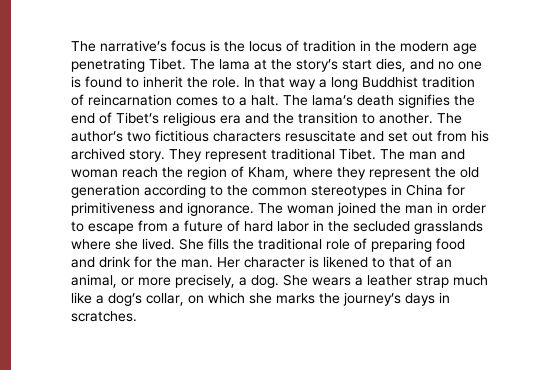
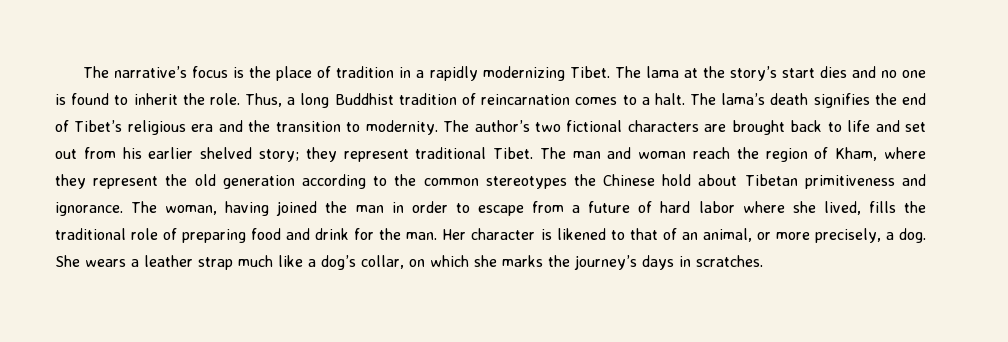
- The narrative’s focus is the locus of tradition in the modern age penetrating Tibet.
+ The narrative’s focus is the place of tradition in a rapidly modernizing Tibet.
- The lama at the story’s start dies, and no one is found to inherit the role.
+ The lama at the story’s start dies and no one is found to inherit the role.
- In that way a long Buddhist tradition of reincarnation comes to a halt.
+ Thus, a long Buddhist tradition of reincarnation comes to a halt.
- The lama’s death signifies the end of Tibet’s religious era and the transition to another.
+ The lama’s death signifies the end of Tibet’s religious era and the transition to modernity.
- The author’s two fictitious characters resuscitate and set out from his archived story. They represent traditional Tibet.
+ The author’s two fictional characters are brought back to life and set out from his earlier shelved story; they represent traditional Tibet.
- The man and woman reach the region of Kham, where they represent the old generation according to the common stereotypes in China for primitiveness and ignorance.
+ The man and woman reach the region of Kham, where they represent the old generation according to the common stereotypes the Chinese hold about Tibetan primitiveness and ignorance.
- The woman joined the man in order to escape from a future of hard labor in the secluded grasslands where she lived. She fills the traditional role of preparing food and drink for the man.
+ The woman, having joined the man in order to escape from a future of hard labor where she lived, fills the traditional role of preparing food and drink for the man.

